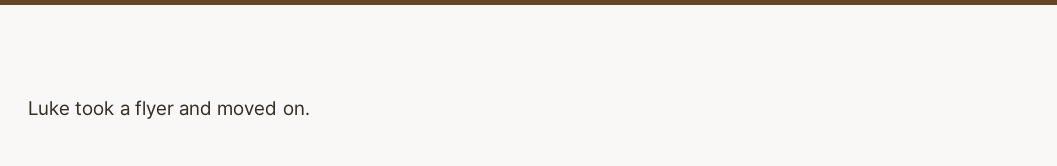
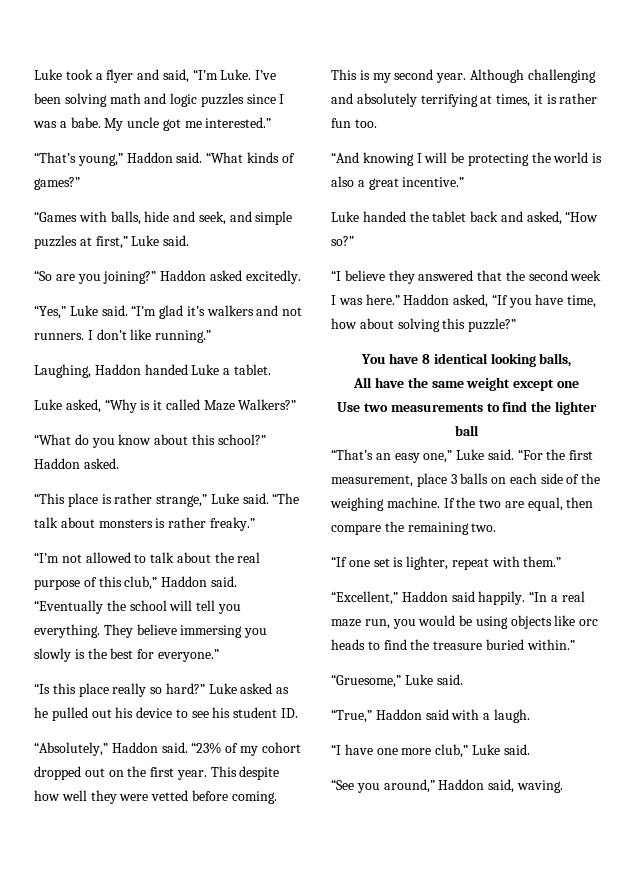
- Luke took a flyer and moved on.
+ Luke took a flyer and said, “I’m Luke. I’ve been solving math and logic puzzles since I was a babe. My uncle got me interested.”
+ “That’s young,” Haddon said. “What kinds of games?”
+ “Games with balls, hide and seek, and simple puzzles at first,” Luke said.
+ “So are you joining?” Haddon asked excitedly.
+ “Yes,” Luke said. “I’m glad it’s walkers and not runners. I don’t like running.”
+ Laughing, Haddon handed Luke a tablet.
+ Luke asked, “Why is it called Maze Walkers?”
+ “What do you know about this school?” Haddon asked.
+ “This place is rather strange,” Luke said. “The talk about monsters is rather freaky.”
+ “I’m not allowed to talk about the real purpose of this club,” Haddon said. “Eventually the school will tell you everything. They believe immersing you slowly is the best for everyone.”
+ “Is this place really so hard?” Luke asked as he pulled out his device to see his student ID.
+ “Absolutely,” Haddon said. “23% of my cohort dropped out on the first year. This despite how well they were vetted before coming. This is my second year. Although challenging and absolutely terrifying at times, it is rather fun too.
+ “And knowing I will be protecting the world is also a great incentive.”
+ Luke handed the tablet back and asked, “How so?”
+ “I believe they answered that the second week I was here.” Haddon asked, “If you have time, how about solving this puzzle?”
+ You have 8 identical looking balls,
+ All have the same weight except one
+ Use two measurements to find the lighter ball
+ “That’s an easy one,” Luke said. “For the first measurement, place 3 balls on each side of the weighing machine. If the two are equal, then compare the remaining two.
+ “If one set is lighter, repeat with them.”
+ “Excellent,” Haddon said happily. “In a real maze run, you would be using objects like orc heads to find the treasure buried within.”
+ “Gruesome,” Luke said.
+ “True,” Haddon said with a laugh.
+ “I have one more club,” Luke said.
+ “See you around,” Haddon said, waving.

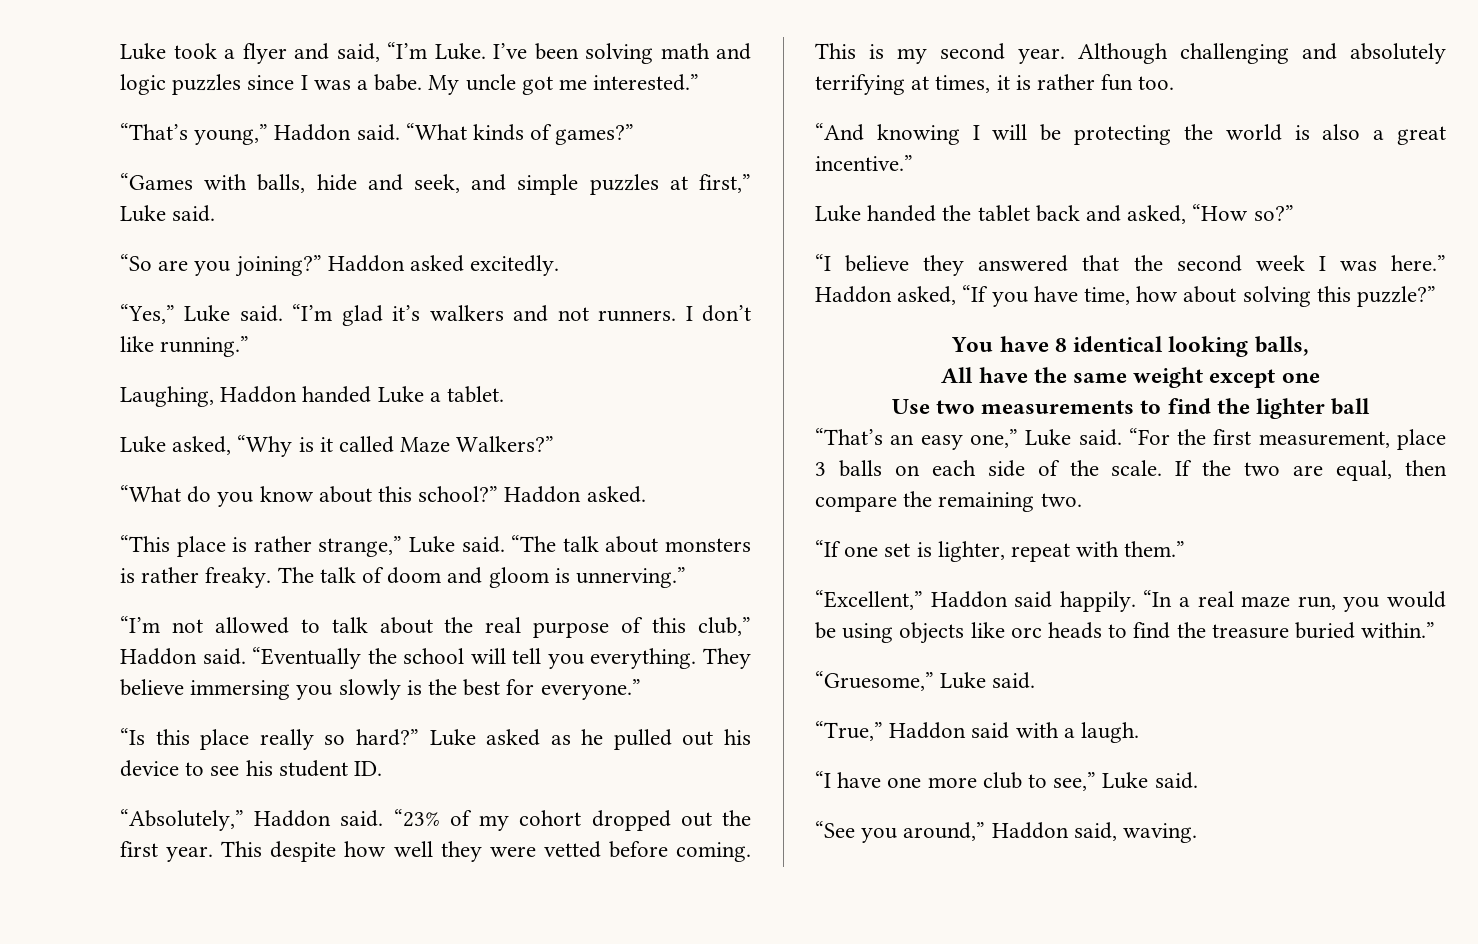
- “The talk about monsters is rather freaky.”
+ “The talk about monsters is rather freaky. The talk of doom and gloom is unnerving.”
- “23% of my cohort dropped out on the first year.
+ “23% of my cohort dropped out the first year.
- “For the first measurement, place 3 balls on each side of the weighing machine.
+ “For the first measurement, place 3 balls on each side of the scale.
- “I have one more club,” Luke said.
+ “I have one more club to see,” Luke said.

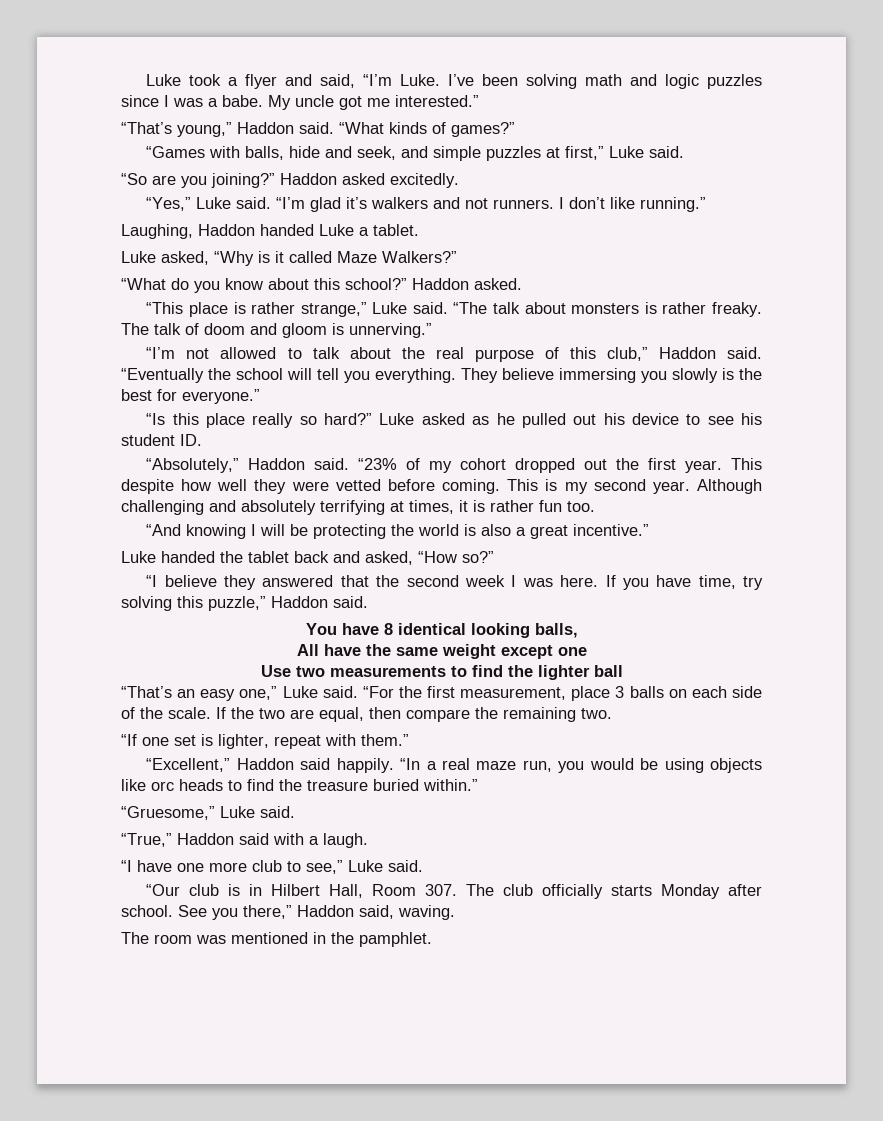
- “I believe they answered that the second week I was here.” Haddon asked, “If you have time, how about solving this puzzle?”
+ “I believe they answered that the second week I was here. If you have time, try solving this puzzle,” Haddon said.
- “See you around,” Haddon said, waving.
+ “Our club is in Hilbert Hall, Room 307. The club officially starts Monday after school. See you there,” Haddon said, waving.
+ The room was mentioned in the pamphlet.

